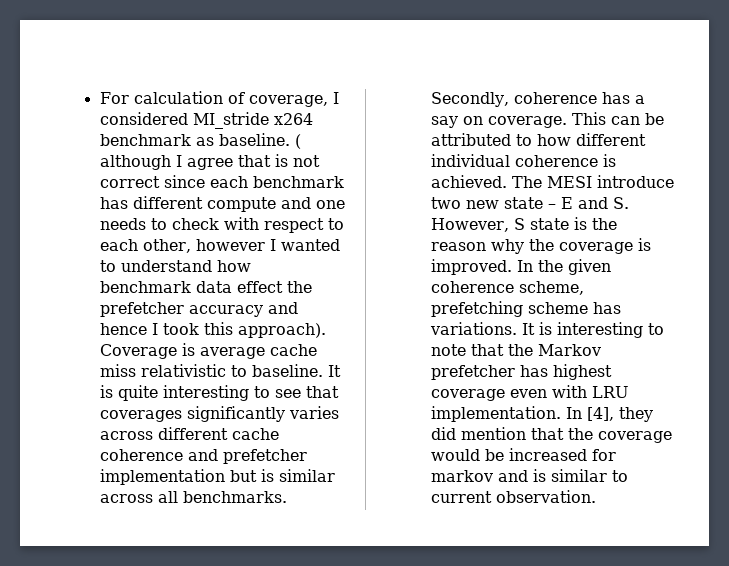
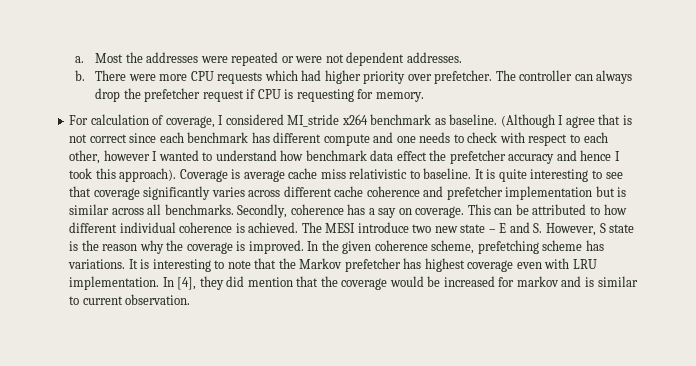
+ a. Most the addresses were repeated or were not dependent addresses.
+ b. There were more CPU requests which had higher priority over prefetcher. The controller can always drop the prefetcher request if CPU is requesting for memory.
- ( although I agree that is not correct since each benchmark has different compute and one needs to check with respect to each other, however I wanted to understand how benchmark data effect the prefetcher accuracy and hence I took this approach).
+ (Although I agree that is not correct since each benchmark has different compute and one needs to check with respect to each other, however I wanted to understand how benchmark data effect the prefetcher accuracy and hence I took this approach).
- It is quite interesting to see that coverages significantly varies across different cache coherence and prefetcher implementation but is similar across all benchmarks.
+ It is quite interesting to see that coverage significantly varies across different cache coherence and prefetcher implementation but is similar across all benchmarks.

